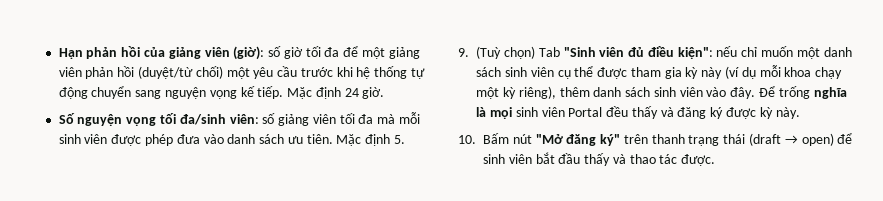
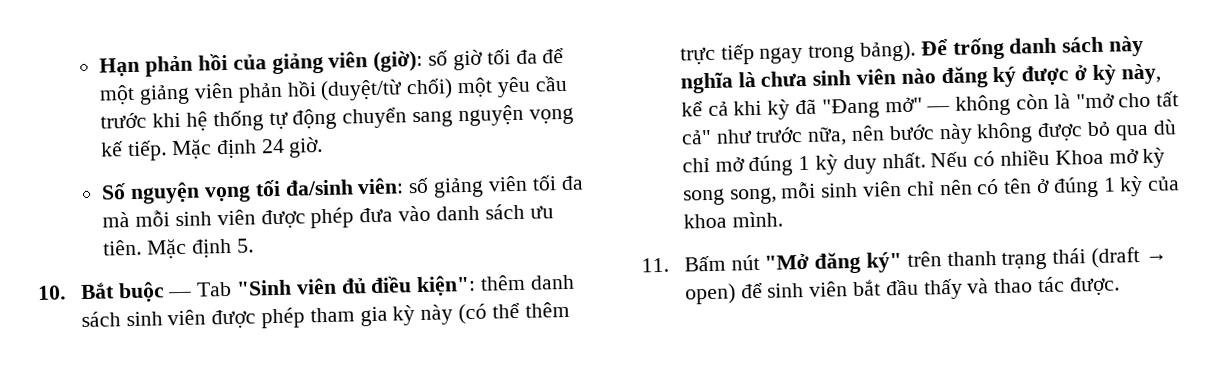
- 9. (Tuỳ chọn) Tab "Sinh viên đủ điều kiện": nếu chỉ muốn một danh sách sinh viên cụ thể được tham gia kỳ này (ví dụ mỗi khoa chạy một kỳ riêng), thêm danh sách sinh viên vào đây. Để trống nghĩa là mọi sinh viên Portal đều thấy và đăng ký được kỳ này.
- 10. Bấm nút "Mở đăng ký" trên thanh trạng thái (draft → open) để sinh viên bắt đầu thấy và thao tác được.
+ 10. Bắt buộc — Tab "Sinh viên đủ điều kiện": thêm danh sách sinh viên được phép tham gia kỳ này (có thể thêm trực tiếp ngay trong bảng). Để trống danh sách này nghĩa là chưa sinh viên nào đăng ký được ở kỳ này, kể cả khi kỳ đã "Đang mở" — không còn là "mở cho tất cả" như trước nữa, nên bước này không được bỏ qua dù chỉ mở đúng 1 kỳ duy nhất. Nếu có nhiều Khoa mở kỳ song song, mỗi sinh viên chỉ nên có tên ở đúng 1 kỳ của khoa mình.
+ 11. Bấm nút "Mở đăng ký" trên thanh trạng thái (draft → open) để sinh viên bắt đầu thấy và thao tác được.

